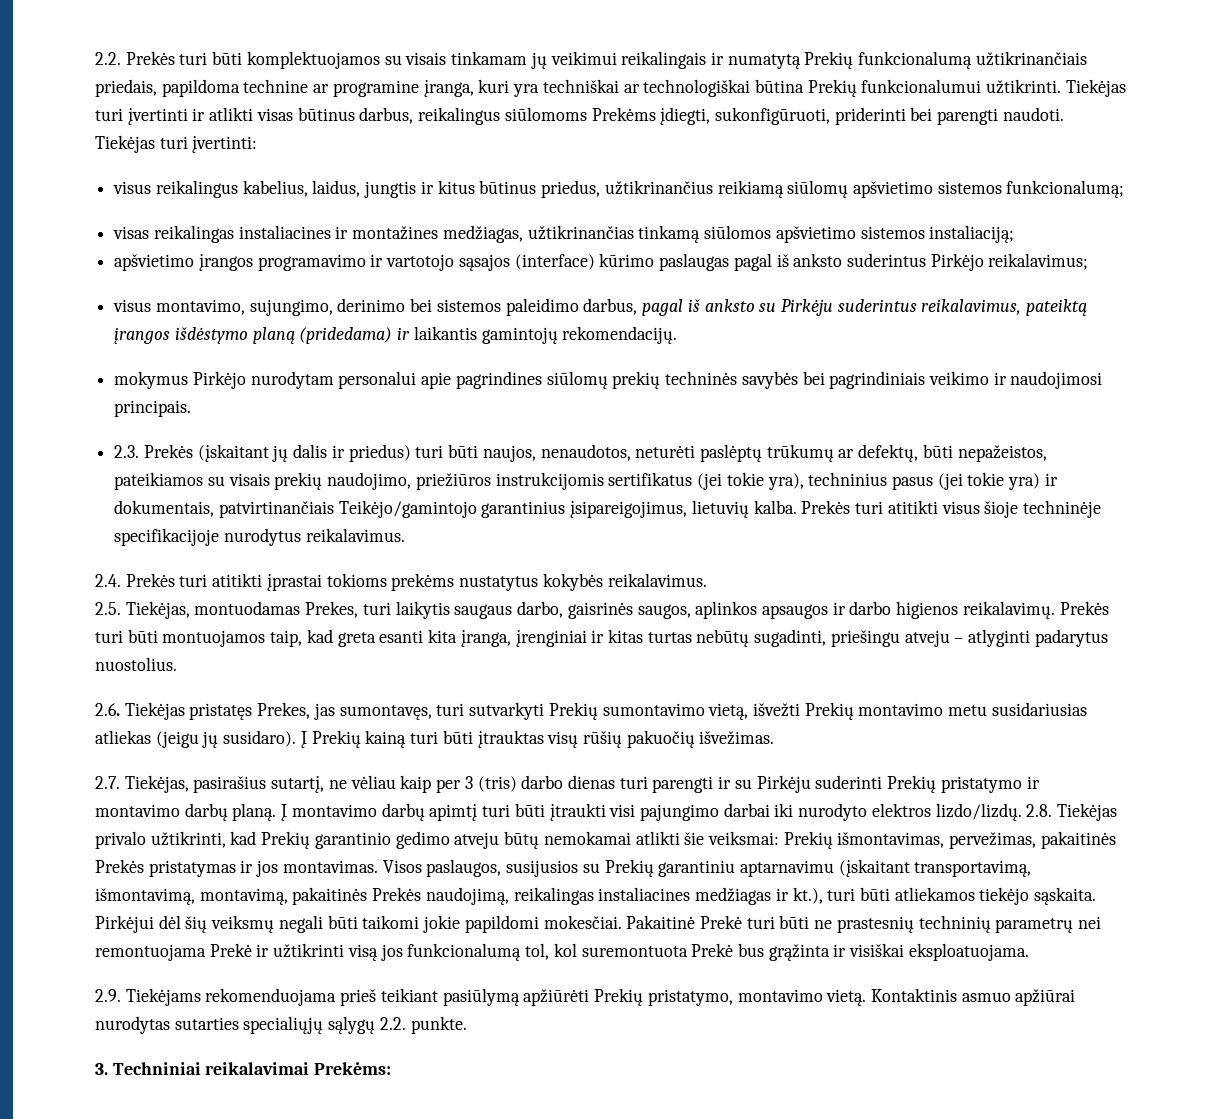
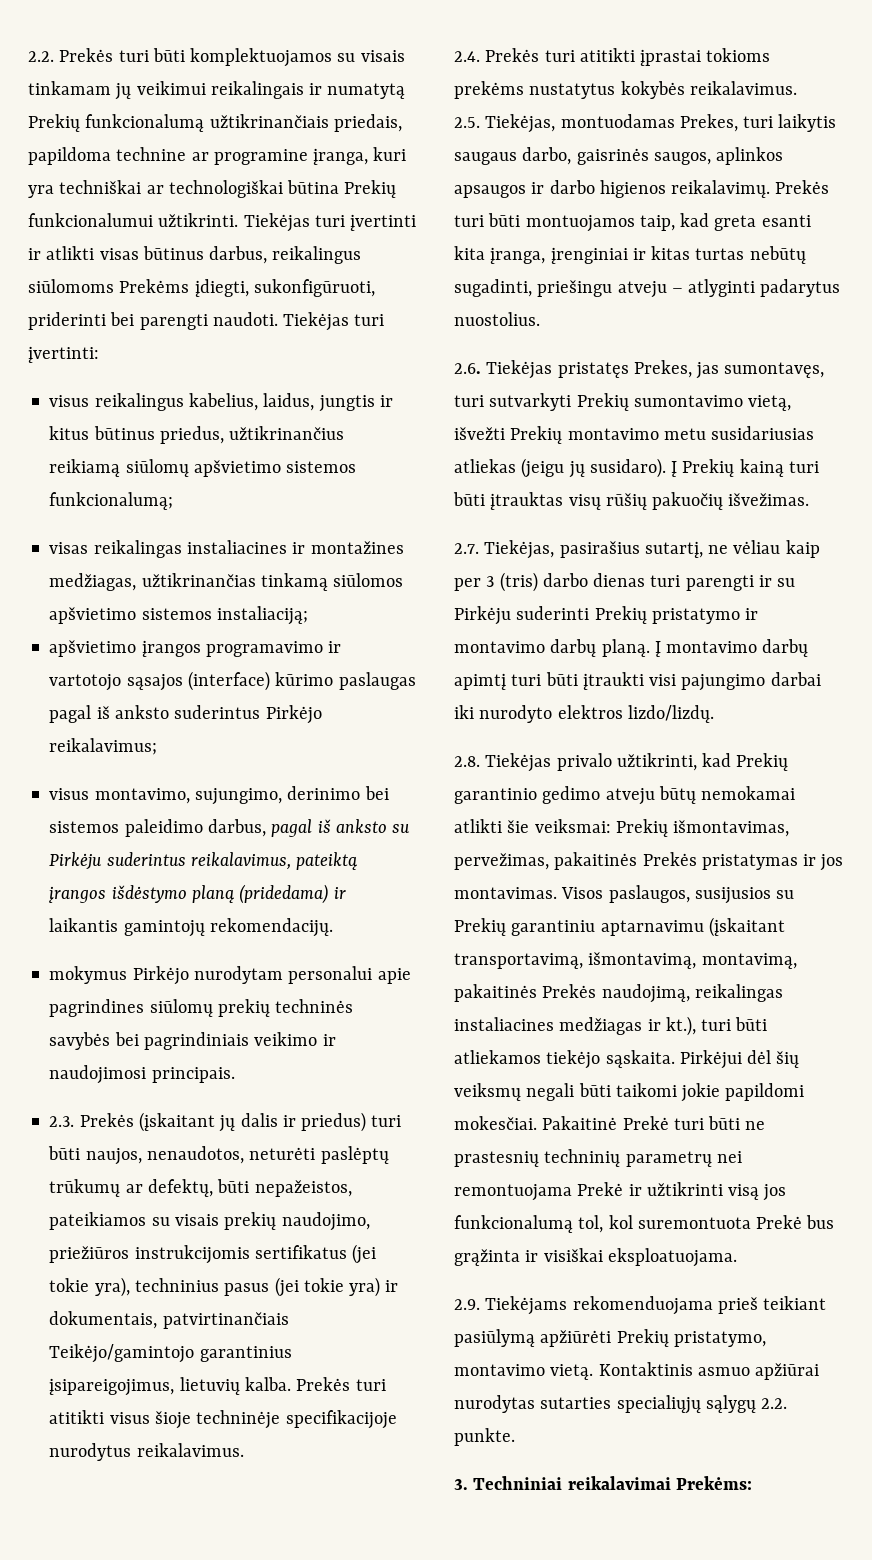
- Į montavimo darbų apimtį turi būti įtraukti visi pajungimo darbai iki nurodyto elektros lizdo/lizdų. 2.8. Tiekėjas privalo užtikrinti, kad Prekių garantinio gedimo atveju būtų nemokamai atlikti šie veiksmai: Prekių išmontavimas, pervežimas, pakaitinės Prekės pristatymas ir jos montavimas.
+ Į montavimo darbų apimtį turi būti įtraukti visi pajungimo darbai iki nurodyto elektros lizdo/lizdų.
+ 2.8. Tiekėjas privalo užtikrinti, kad Prekių garantinio gedimo atveju būtų nemokamai atlikti šie veiksmai: Prekių išmontavimas, pervežimas, pakaitinės Prekės pristatymas ir jos montavimas.

